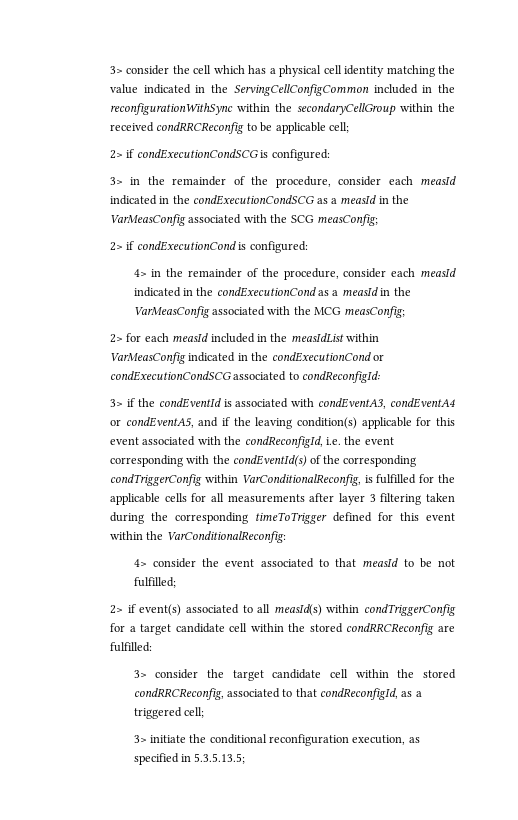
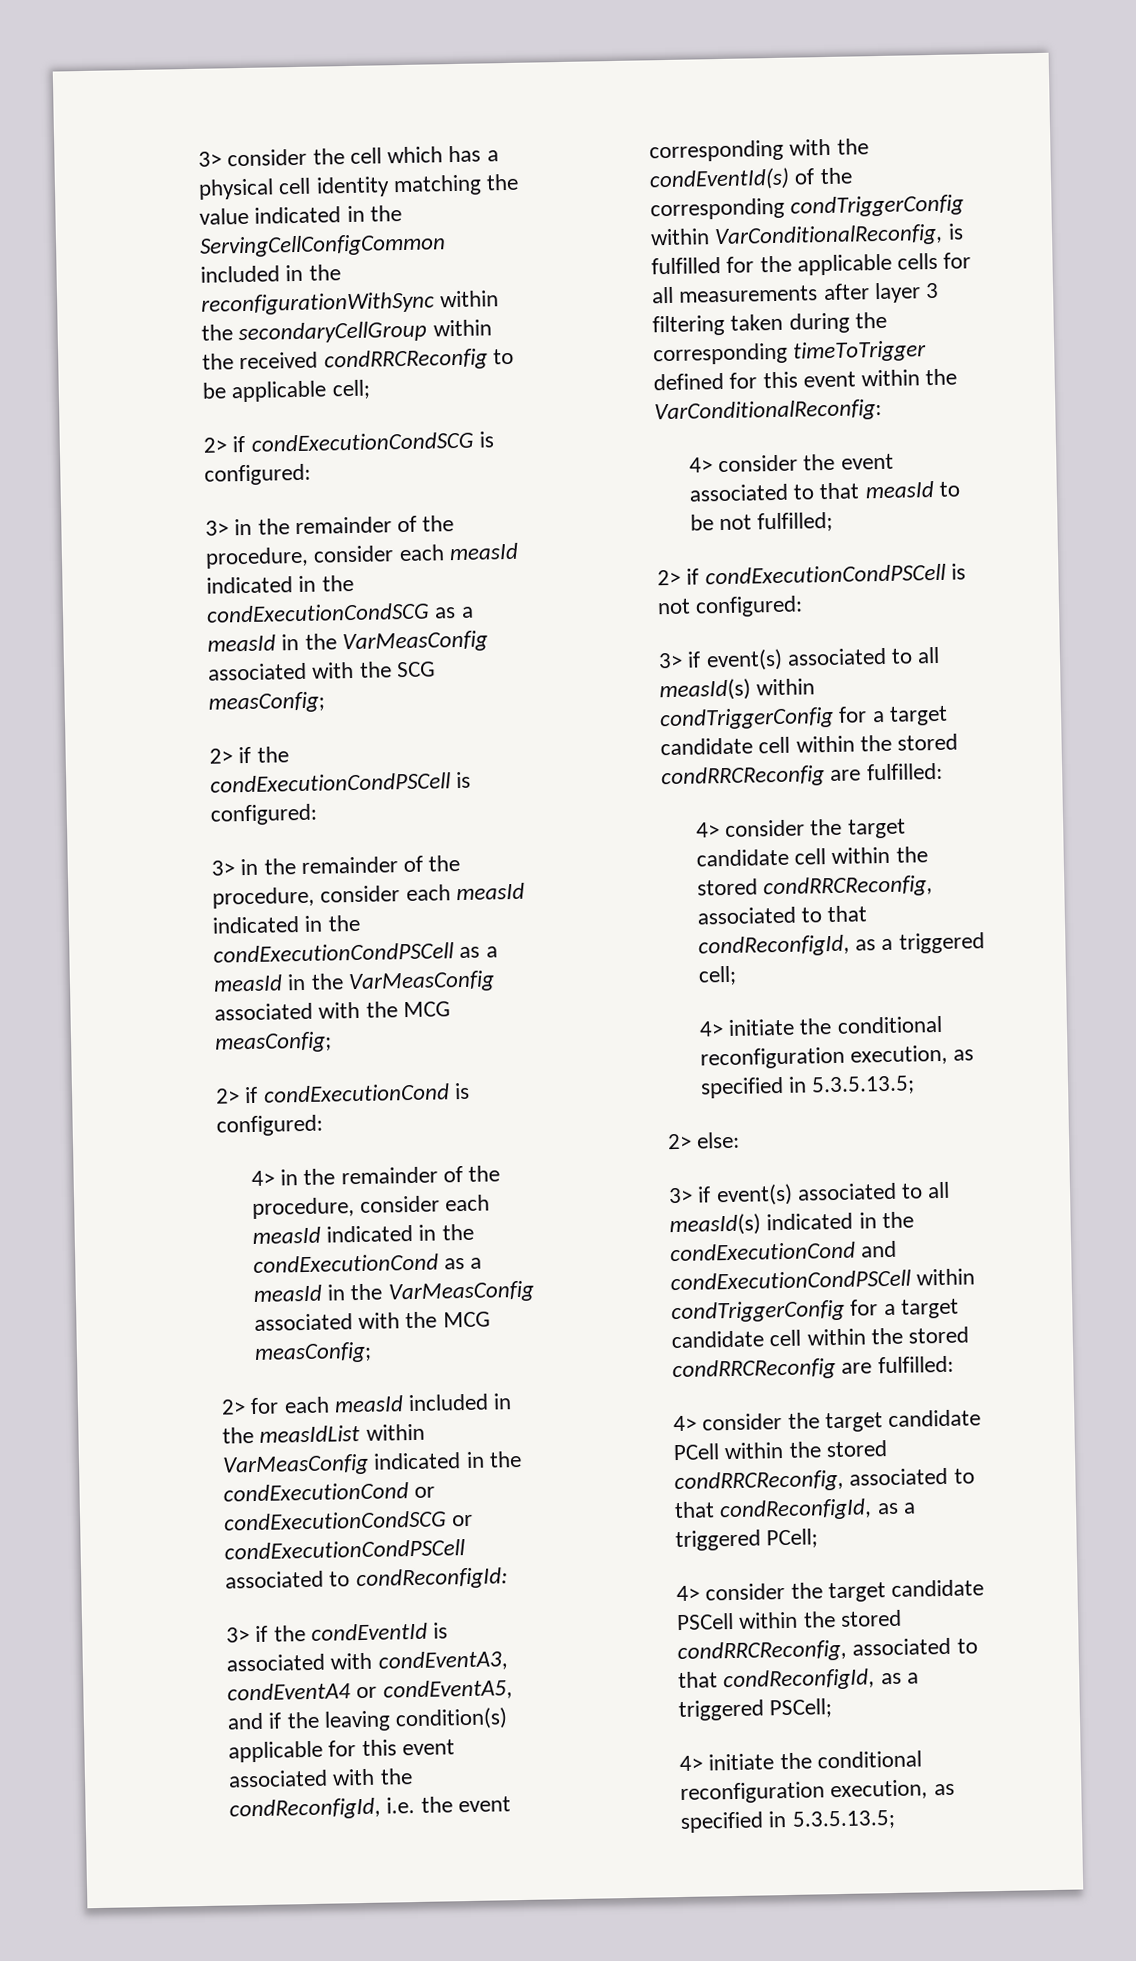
+ 2> if the condExecutionCondPSCell is configured:
+ 3> in the remainder of the procedure, consider each measId indicated in the condExecutionCondPSCell as a measId in the VarMeasConfig associated with the MCG measConfig;
- 2> for each measId included in the measIdList within VarMeasConfig indicated in the condExecutionCond or condExecutionCondSCG associated to condReconfigId:
+ 2> for each measId included in the measIdList within VarMeasConfig indicated in the condExecutionCond or condExecutionCondSCG or condExecutionCondPSCell associated to condReconfigId:
- 2> if event(s) associated to all measId(s) within condTriggerConfig for a target candidate cell within the stored condRRCReconfig are fulfilled:
+ 2> if condExecutionCondPSCell is not configured:
+ 3> if event(s) associated to all measId(s) within condTriggerConfig for a target candidate cell within the stored condRRCReconfig are fulfilled:
- 3> consider the target candidate cell within the stored condRRCReconfig, associated to that condReconfigId, as a triggered cell;
- 3> initiate the conditional reconfiguration execution, as specified in 5.3.5.13.5;
+ 4> consider the target candidate cell within the stored condRRCReconfig, associated to that condReconfigId, as a triggered cell;
+ 4> initiate the conditional reconfiguration execution, as specified in 5.3.5.13.5;
+ 2> else:
+ 3> if event(s) associated to all measId(s) indicated in the condExecutionCond and condExecutionCondPSCell within condTriggerConfig for a target candidate cell within the stored condRRCReconfig are fulfilled:
+ 4> consider the target candidate PCell within the stored condRRCReconfig, associated to that condReconfigId, as a triggered PCell;
+ 4> consider the target candidate PSCell within the stored condRRCReconfig, associated to that condReconfigId, as a triggered PSCell;
+ 4> initiate the conditional reconfiguration execution, as specified in 5.3.5.13.5;

